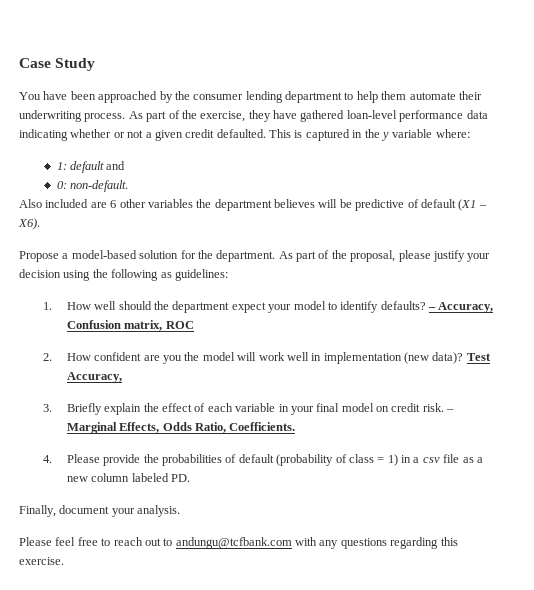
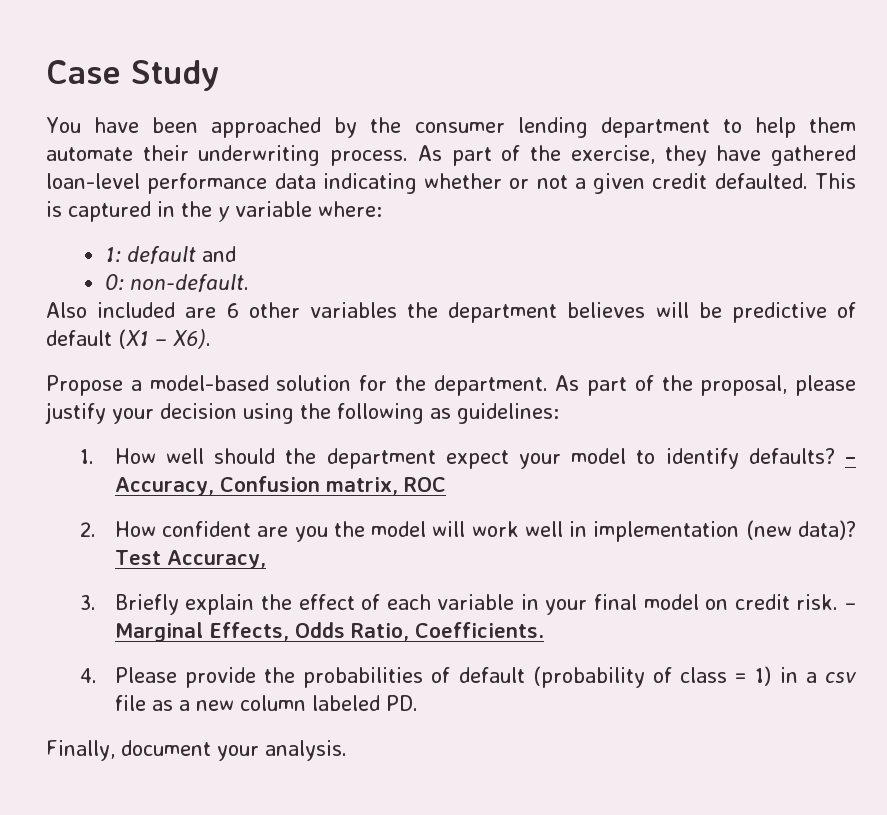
- Please feel free to reach out to andungu@tcfbank.com with any questions regarding this exercise.

